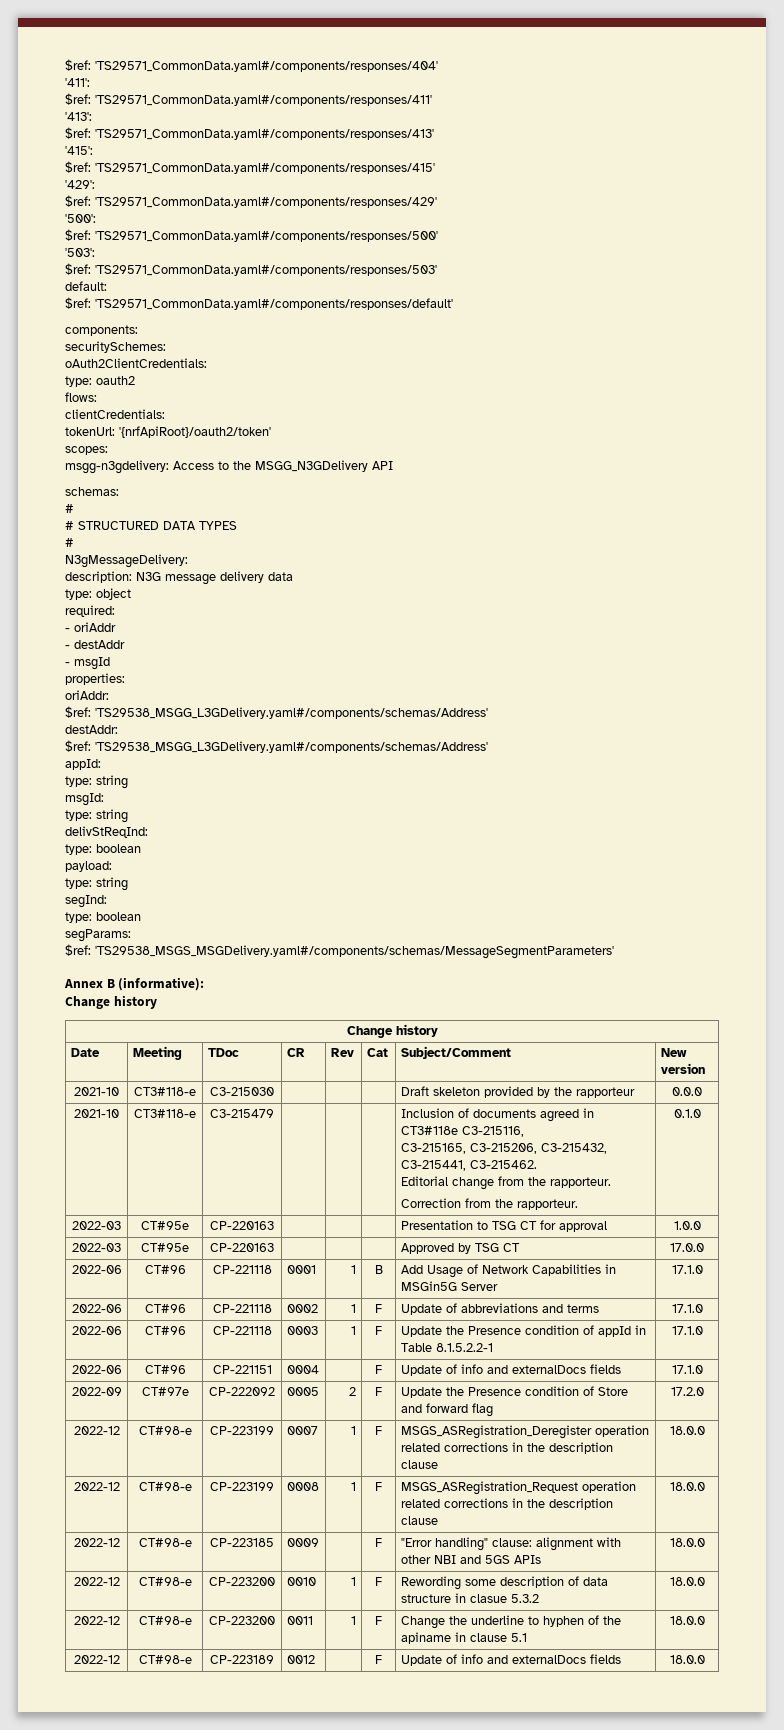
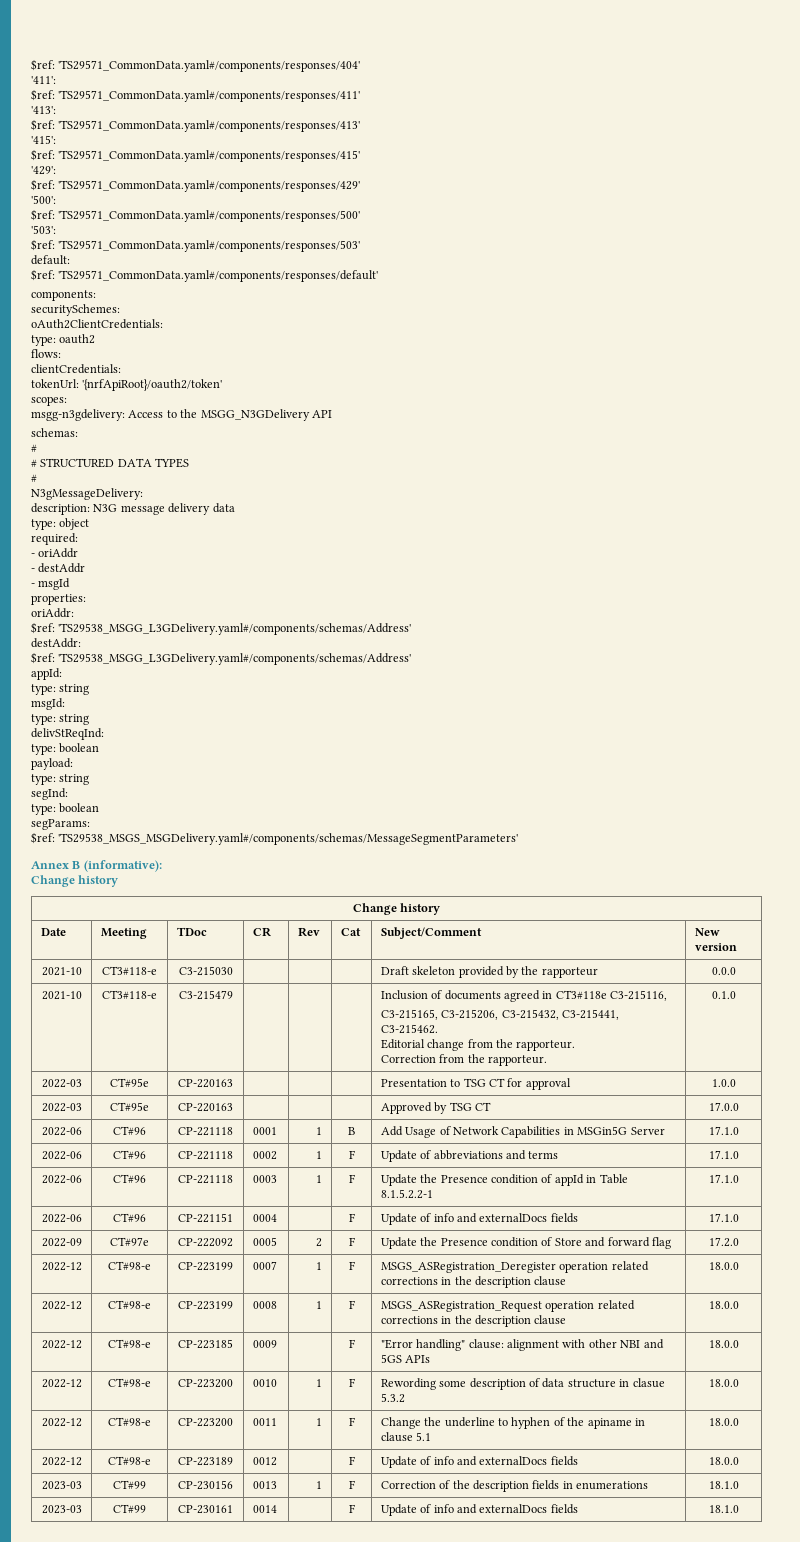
+ 2023-03 | CT#99 | CP-230156 | 0013 | 1 | F | Correction of the description fields in enumerations | 18.1.0
+ 2023-03 | CT#99 | CP-230161 | 0014 | | F | Update of info and externalDocs fields | 18.1.0

